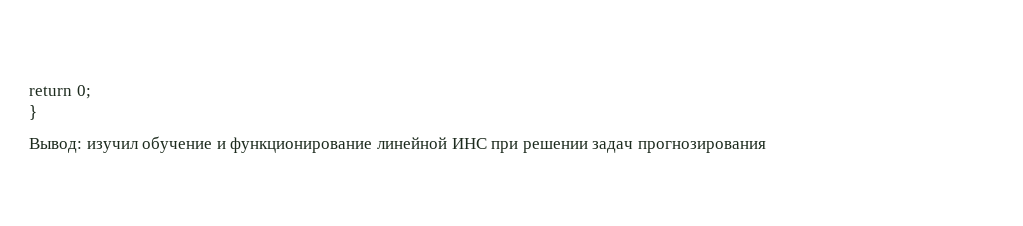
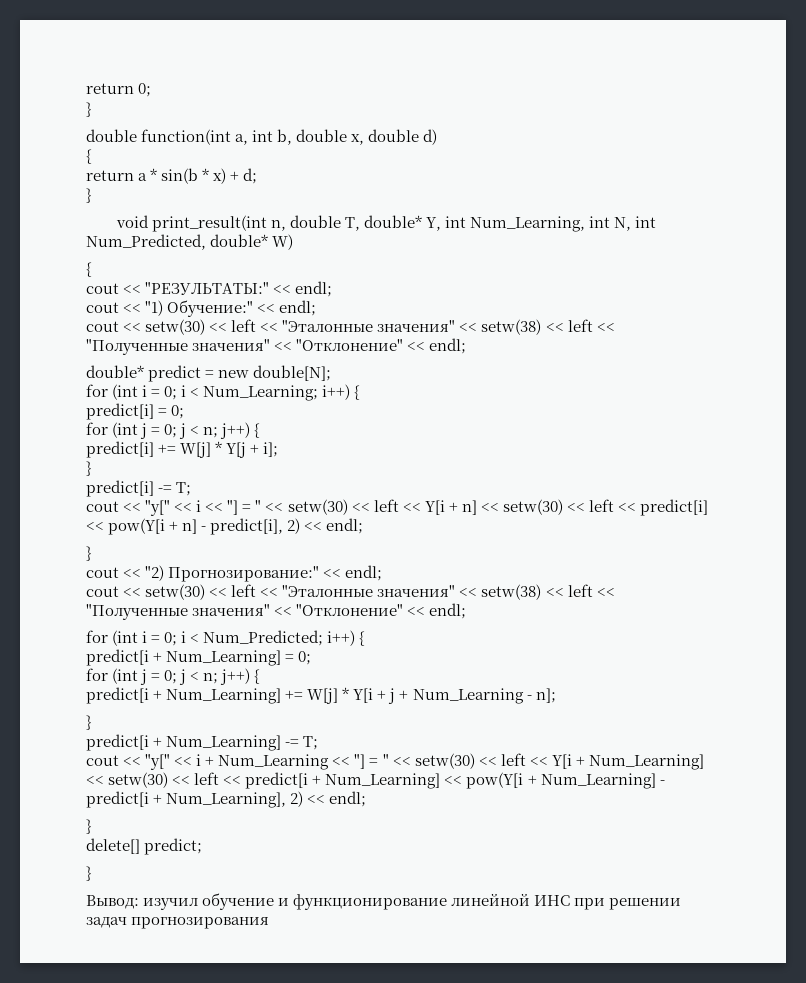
+ double function(int a, int b, double x, double d)
+ {
+ return a * sin(b * x) + d;
+ }
+ void print_result(int n, double T, double* Y, int Num_Learning, int N, int Num_Predicted, double* W)
+ {
+ cout << "РЕЗУЛЬТАТЫ:" << endl;
+ cout << "1) Обучение:" << endl;
+ cout << setw(30) << left << "Эталонные значения" << setw(38) << left << "Полученные значения" << "Отклонение" << endl;
+ double* predict = new double[N];
+ for (int i = 0; i < Num_Learning; i++) {
+ predict[i] = 0;
+ for (int j = 0; j < n; j++) {
+ predict[i] += W[j] * Y[j + i];
+ }
+ predict[i] -= T;
+ cout << "y[" << i << "] = " << setw(30) << left << Y[i + n] << setw(30) << left << predict[i] << pow(Y[i + n] - predict[i], 2) << endl;
+ }
+ cout << "2) Прогнозирование:" << endl;
+ cout << setw(30) << left << "Эталонные значения" << setw(38) << left << "Полученные значения" << "Отклонение" << endl;
+ for (int i = 0; i < Num_Predicted; i++) {
+ predict[i + Num_Learning] = 0;
+ for (int j = 0; j < n; j++) {
+ predict[i + Num_Learning] += W[j] * Y[i + j + Num_Learning - n];
+ }
+ predict[i + Num_Learning] -= T;
+ cout << "y[" << i + Num_Learning << "] = " << setw(30) << left << Y[i + Num_Learning] << setw(30) << left << predict[i + Num_Learning] << pow(Y[i + Num_Learning] - predict[i + Num_Learning], 2) << endl;
+ }
+ delete[] predict;
+ }

